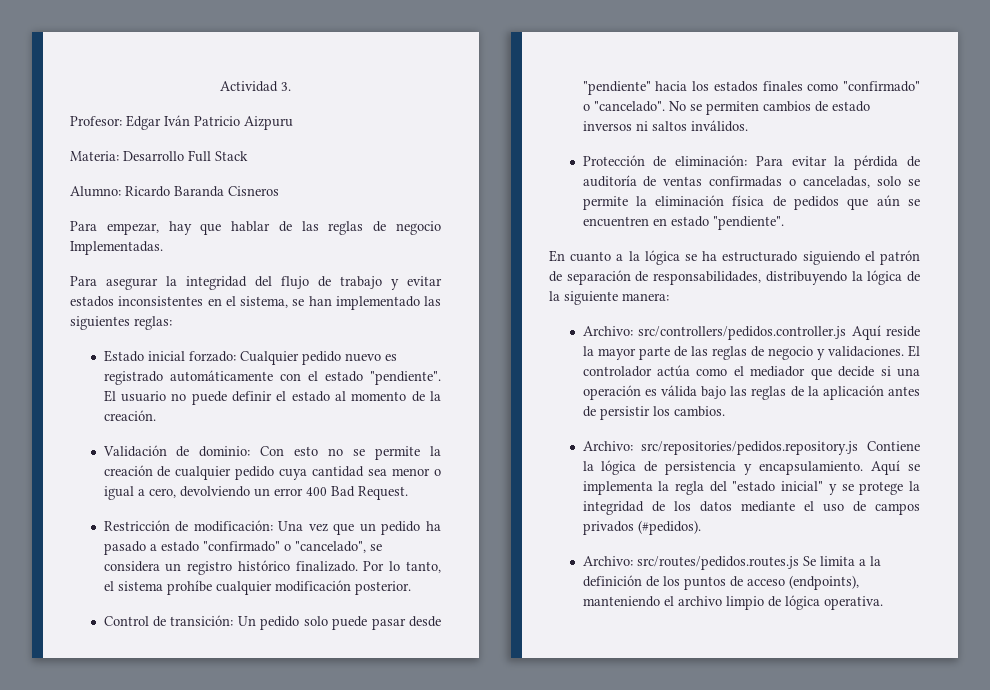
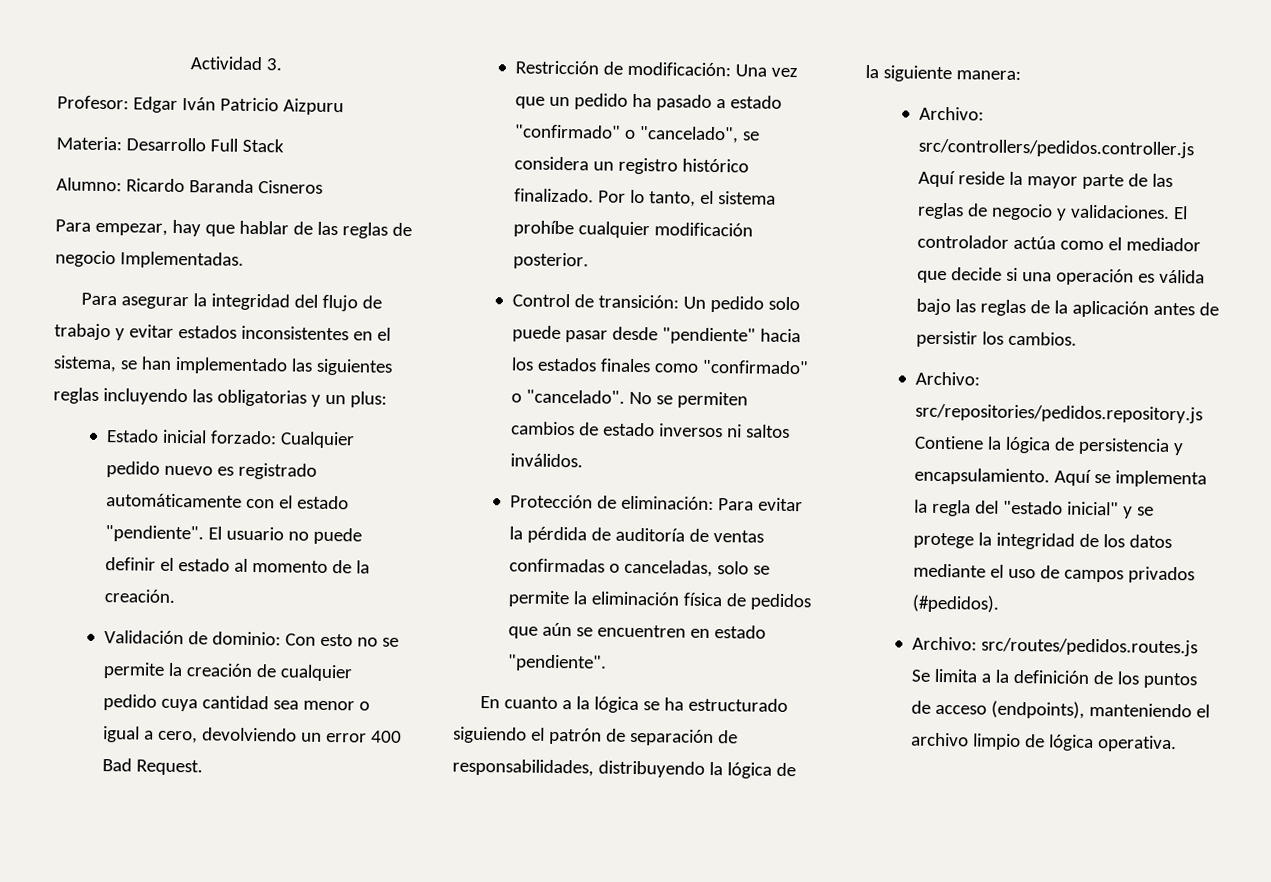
- Para asegurar la integridad del flujo de trabajo y evitar estados inconsistentes en el sistema, se han implementado las siguientes reglas:
+ Para asegurar la integridad del flujo de trabajo y evitar estados inconsistentes en el sistema, se han implementado las siguientes reglas incluyendo las obligatorias y un plus:

